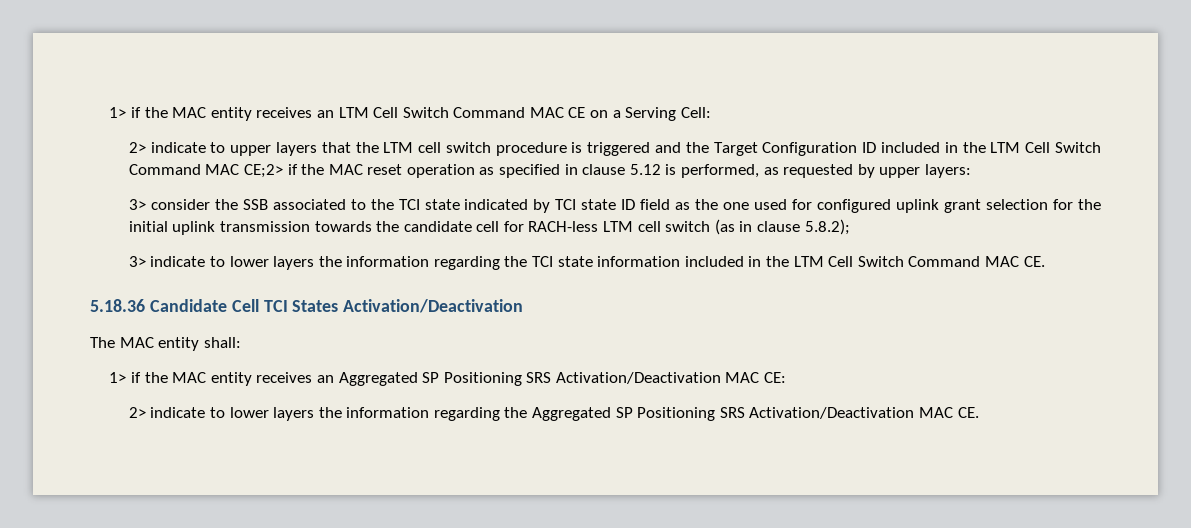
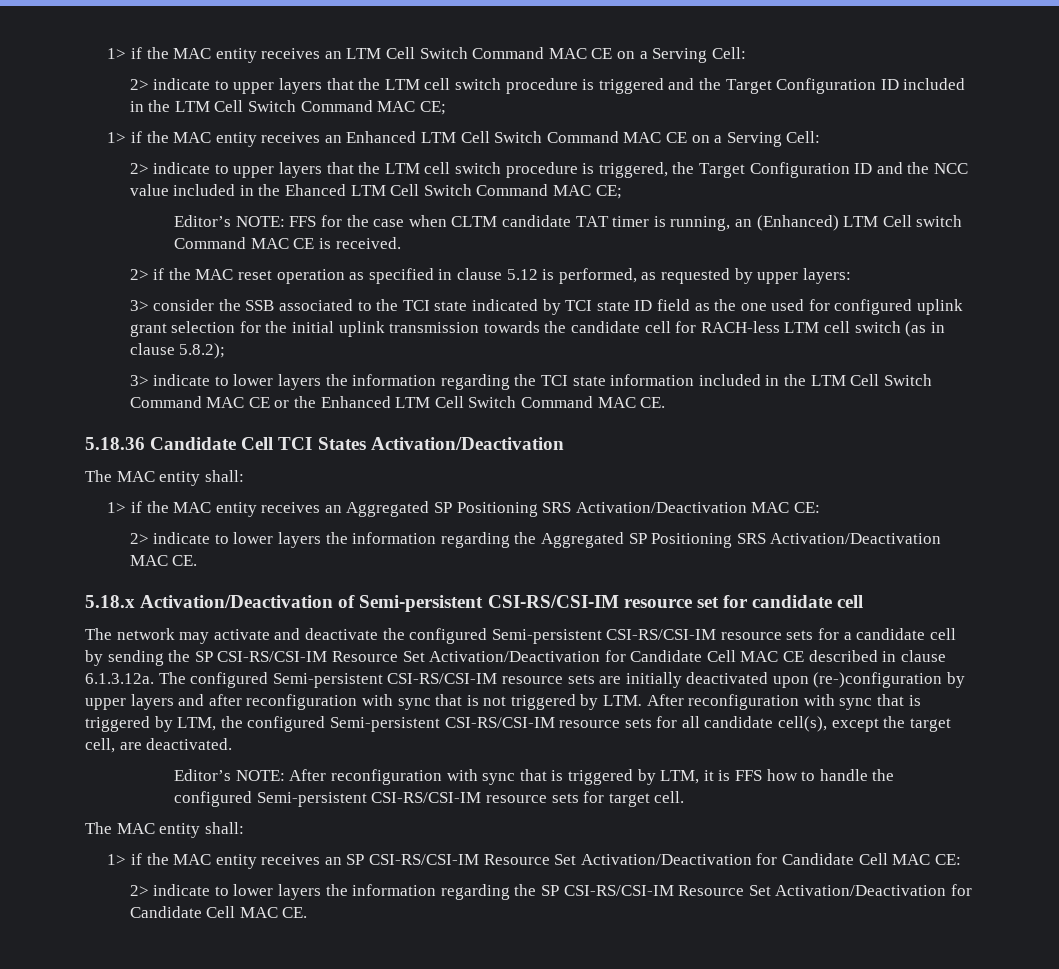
- 2> indicate to upper layers that the LTM cell switch procedure is triggered and the Target Configuration ID included in the LTM Cell Switch Command MAC CE;2> if the MAC reset operation as specified in clause 5.12 is performed, as requested by upper layers:
+ 2> indicate to upper layers that the LTM cell switch procedure is triggered and the Target Configuration ID included in the LTM Cell Switch Command MAC CE;
+ 1> if the MAC entity receives an Enhanced LTM Cell Switch Command MAC CE on a Serving Cell:
+ 2> indicate to upper layers that the LTM cell switch procedure is triggered, the Target Configuration ID and the NCC value included in the Ehanced LTM Cell Switch Command MAC CE;
+ Editor’s NOTE: FFS for the case when CLTM candidate TAT timer is running, an (Enhanced) LTM Cell switch Command MAC CE is received.
+ 2> if the MAC reset operation as specified in clause 5.12 is performed, as requested by upper layers:
- 3> indicate to lower layers the information regarding the TCI state information included in the LTM Cell Switch Command MAC CE.
+ 3> indicate to lower layers the information regarding the TCI state information included in the LTM Cell Switch Command MAC CE or the Enhanced LTM Cell Switch Command MAC CE.
+ 5.18.x Activation/Deactivation of Semi-persistent CSI-RS/CSI-IM resource set for candidate cell
+ The network may activate and deactivate the configured Semi-persistent CSI-RS/CSI-IM resource sets for a candidate cell by sending the SP CSI-RS/CSI-IM Resource Set Activation/Deactivation for Candidate Cell MAC CE described in clause 6.1.3.12a. The configured Semi-persistent CSI-RS/CSI-IM resource sets are initially deactivated upon (re-)configuration by upper layers and after reconfiguration with sync that is not triggered by LTM. After reconfiguration with sync that is triggered by LTM, the configured Semi-persistent CSI-RS/CSI-IM resource sets for all candidate cell(s), except the target cell, are deactivated.
+ Editor’s NOTE: After reconfiguration with sync that is triggered by LTM, it is FFS how to handle the configured Semi-persistent CSI-RS/CSI-IM resource sets for target cell.
+ The MAC entity shall:
+ 1> if the MAC entity receives an SP CSI-RS/CSI-IM Resource Set Activation/Deactivation for Candidate Cell MAC CE:
+ 2> indicate to lower layers the information regarding the SP CSI-RS/CSI-IM Resource Set Activation/Deactivation for Candidate Cell MAC CE.

